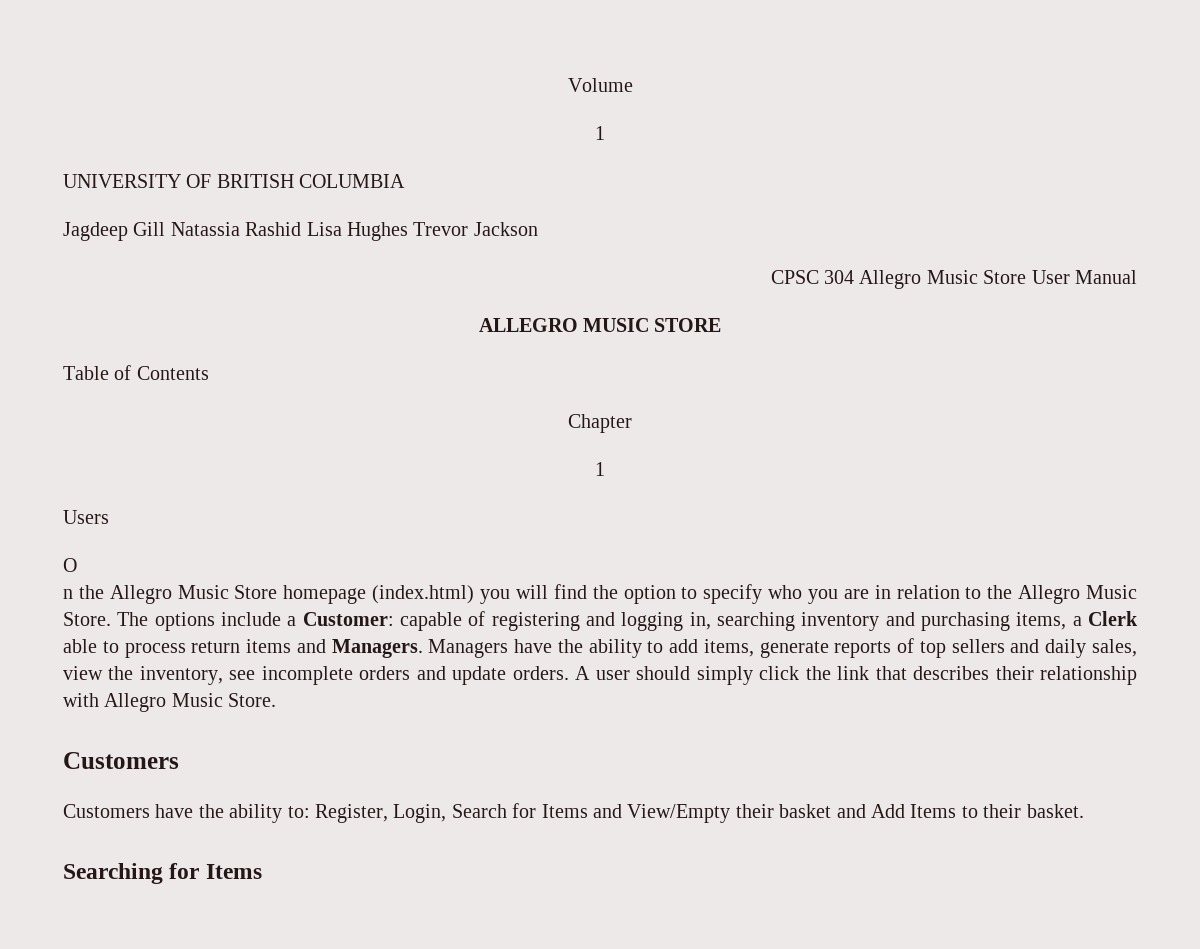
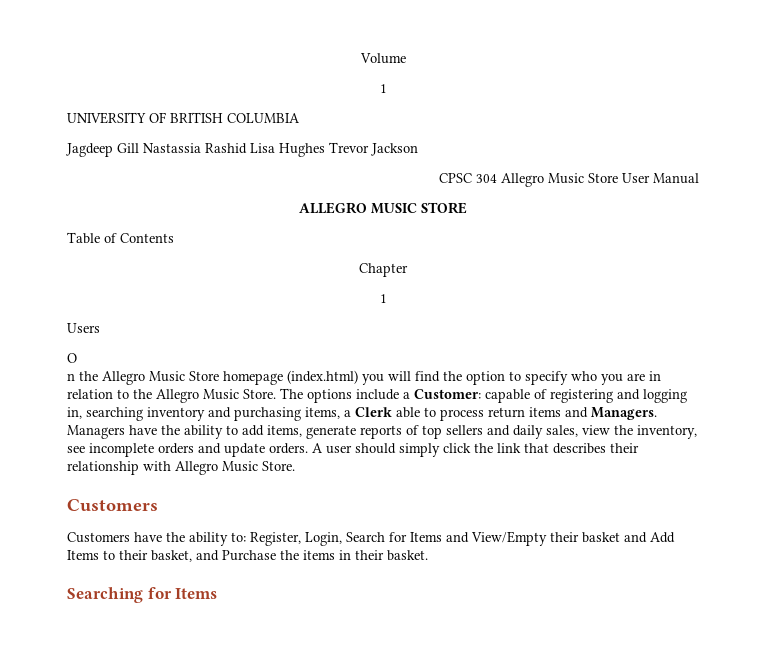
- Jagdeep Gill Natassia Rashid Lisa Hughes Trevor Jackson
+ Jagdeep Gill Nastassia Rashid Lisa Hughes Trevor Jackson
- Customers have the ability to: Register, Login, Search for Items and View/Empty their basket and Add Items to their basket.
+ Customers have the ability to: Register, Login, Search for Items and View/Empty their basket and Add Items to their basket, and Purchase the items in their basket.

